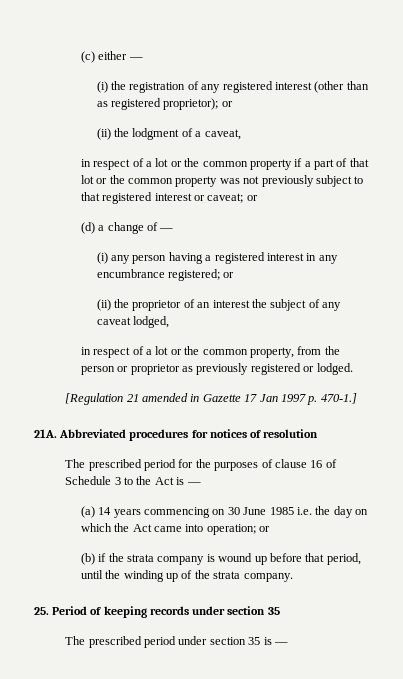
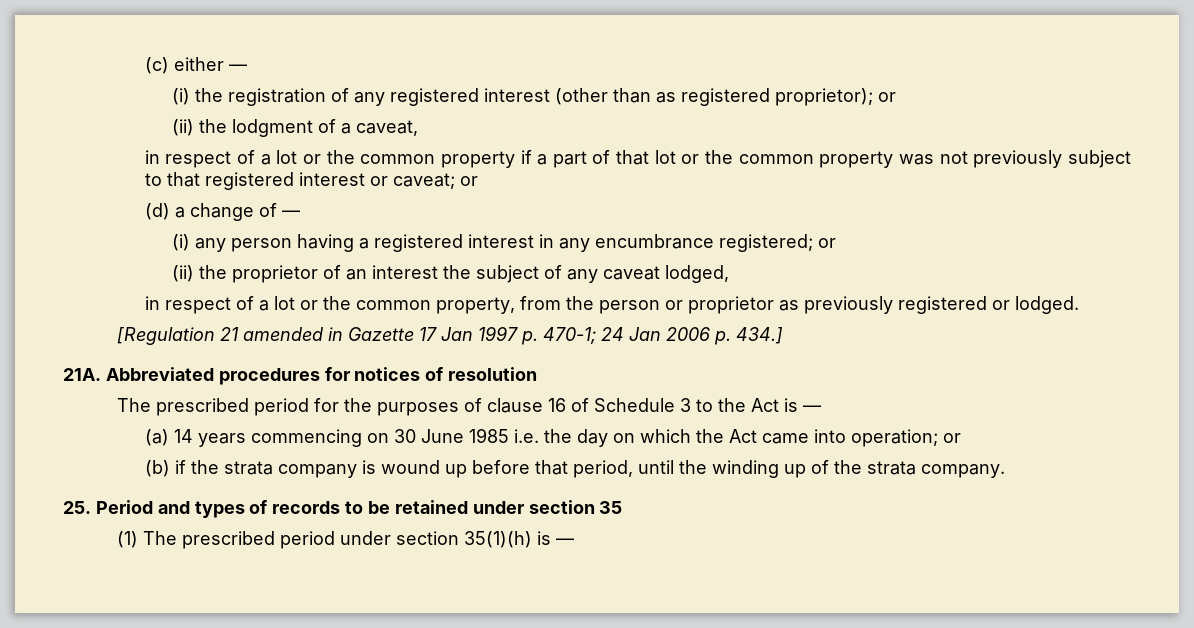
- [Regulation 21 amended in Gazette 17 Jan 1997 p. 470-1.]
+ [Regulation 21 amended in Gazette 17 Jan 1997 p. 470-1; 24 Jan 2006 p. 434.]
- 25. Period of keeping records under section 35
+ 25. Period and types of records to be retained under section 35
- The prescribed period under section 35 is —
+ (1) The prescribed period under section 35(1)(h) is —

